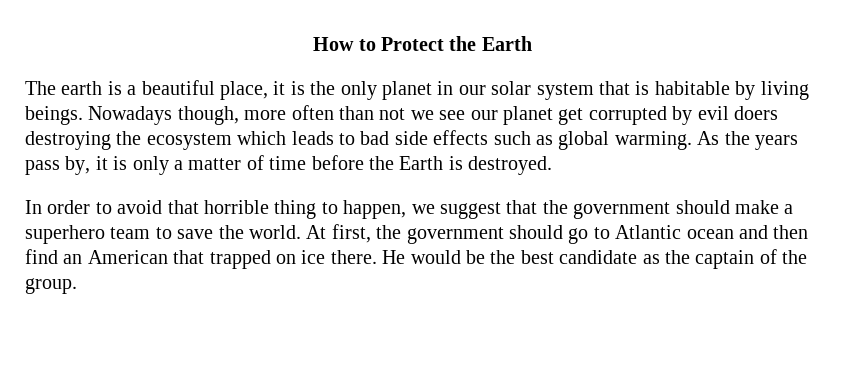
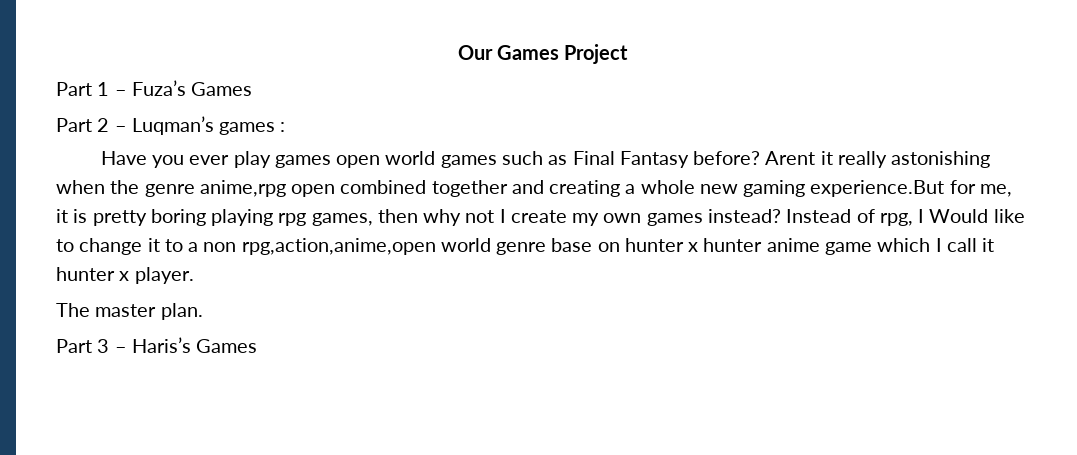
- How to Protect the Earth
- The earth is a beautiful place, it is the only planet in our solar system that is habitable by living beings. Nowadays though, more often than not we see our planet get corrupted by evil doers destroying the ecosystem which leads to bad side effects such as global warming. As the years pass by, it is only a matter of time before the Earth is destroyed.
- In order to avoid that horrible thing to happen, we suggest that the government should make a superhero team to save the world. At first, the government should go to Atlantic ocean and then find an American that trapped on ice there. He would be the best candidate as the captain of the group.
+ Our Games Project
+ Part 1 – Fuza’s Games
+ Part 2 – Luqman’s games :
+ Have you ever play games open world games such as Final Fantasy before? Arent it really astonishing when the genre anime,rpg open combined together and creating a whole new gaming experience.But for me, it is pretty boring playing rpg games, then why not I create my own games instead? Instead of rpg, I Would like to change it to a non rpg,action,anime,open world genre base on hunter x hunter anime game which I call it hunter x player.
+ The master plan.
+ Part 3 – Haris’s Games

